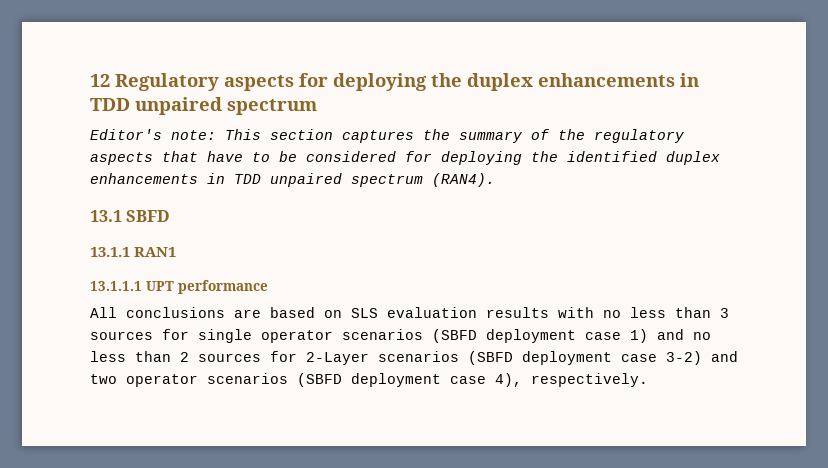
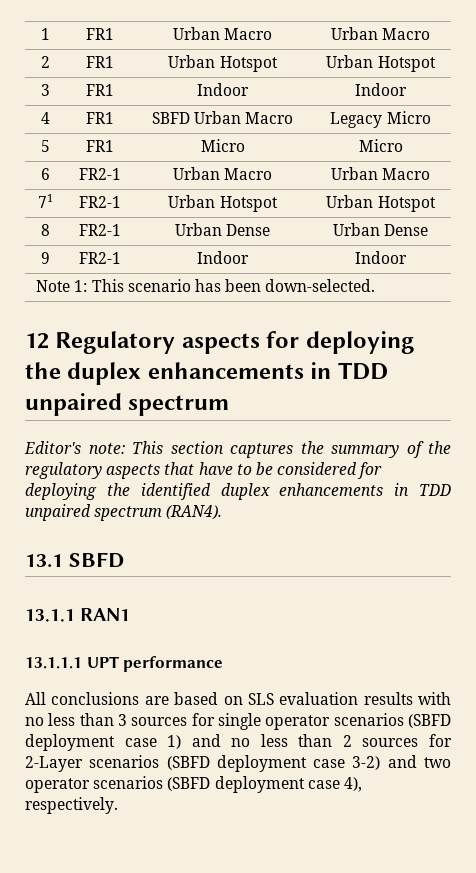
+ 1 | FR1 | Urban Macro | Urban Macro
+ 2 | FR1 | Urban Hotspot | Urban Hotspot
+ 3 | FR1 | Indoor | Indoor
+ 4 | FR1 | SBFD Urban Macro | Legacy Micro
+ 5 | FR1 | Micro | Micro
+ 6 | FR2-1 | Urban Macro | Urban Macro
+ 71 | FR2-1 | Urban Hotspot | Urban Hotspot
+ 8 | FR2-1 | Urban Dense | Urban Dense
+ 9 | FR2-1 | Indoor | Indoor
+ Note 1: This scenario has been down-selected.

